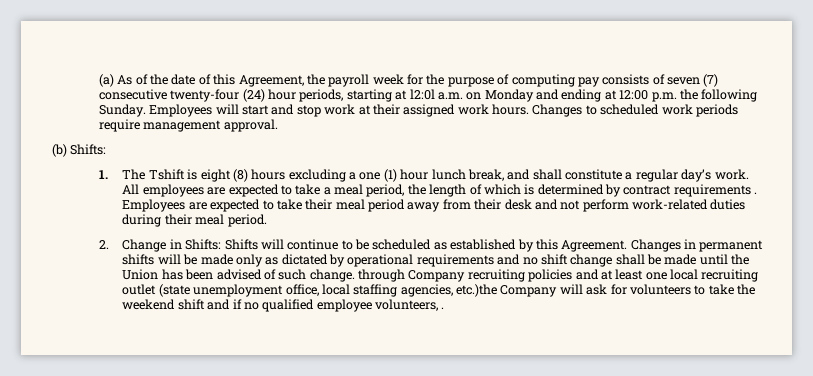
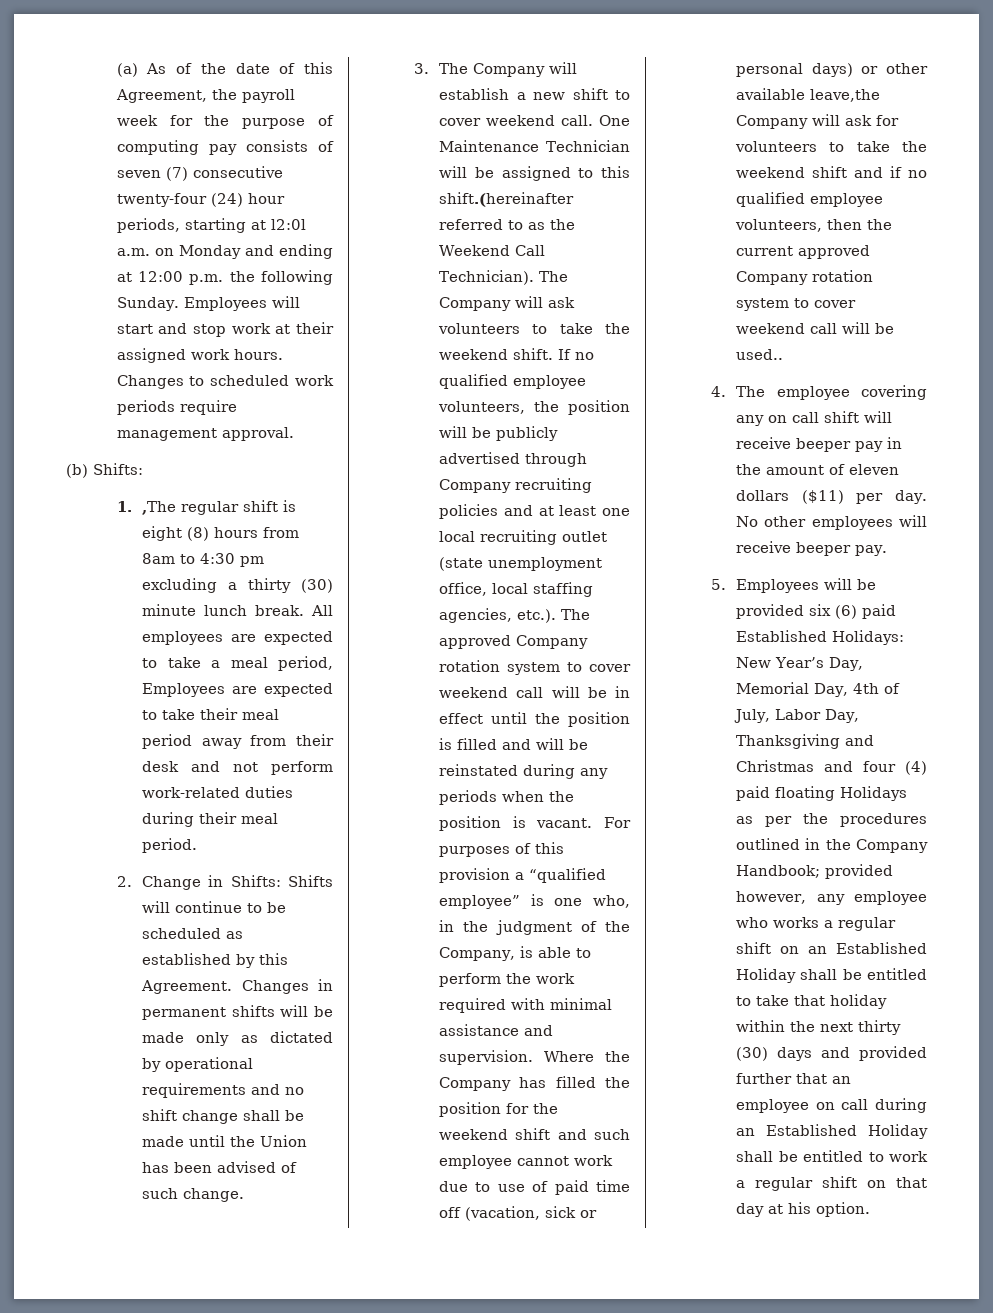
- 1. The Tshift is eight (8) hours excluding a one (1) hour lunch break, and shall constitute a regular day’s work.
+ 1. ,The regular shift is eight (8) hours from 8am to 4:30 pm excluding a thirty (30) minute lunch break.
- All employees are expected to take a meal period, the length of which is determined by contract requirements . Employees are expected to take their meal period away from their desk and not perform work-related duties during their meal period.
+ All employees are expected to take a meal period, Employees are expected to take their meal period away from their desk and not perform work-related duties during their meal period.
- Changes in permanent shifts will be made only as dictated by operational requirements and no shift change shall be made until the Union has been advised of such change. through Company recruiting policies and at least one local recruiting outlet (state unemployment office, local staffing agencies, etc.)the Company will ask for volunteers to take the weekend shift and if no qualified employee volunteers, .
+ Changes in permanent shifts will be made only as dictated by operational requirements and no shift change shall be made until the Union has been advised of such change.
+ 3. The Company will establish a new shift to cover weekend call. One Maintenance Technician will be assigned to this shift.(hereinafter referred to as the Weekend Call Technician). The Company will ask volunteers to take the weekend shift. If no qualified employee volunteers, the position will be publicly advertised through Company recruiting policies and at least one local recruiting outlet (state unemployment office, local staffing agencies, etc.). The approved Company rotation system to cover weekend call will be in effect until the position is filled and will be reinstated during any periods when the position is vacant. For purposes of this provision a “qualified employee” is one who, in the judgment of the Company, is able to perform the work required with minimal assistance and supervision. Where the Company has filled the position for the weekend shift and such employee cannot work due to use of paid time off (vacation, sick or personal days) or other available leave,the Company will ask for volunteers to take the weekend shift and if no qualified employee volunteers, then the current approved Company rotation system to cover weekend call will be used..
+ 4. The employee covering any on call shift will receive beeper pay in the amount of eleven dollars ($11) per day. No other employees will receive beeper pay.
+ 5. Employees will be provided six (6) paid Established Holidays: New Year’s Day, Memorial Day, 4th of July, Labor Day, Thanksgiving and Christmas and four (4) paid floating Holidays as per the procedures outlined in the Company Handbook; provided however, any employee who works a regular shift on an Established Holiday shall be entitled to take that holiday within the next thirty (30) days and provided further that an employee on call during an Established Holiday shall be entitled to work a regular shift on that day at his option.

